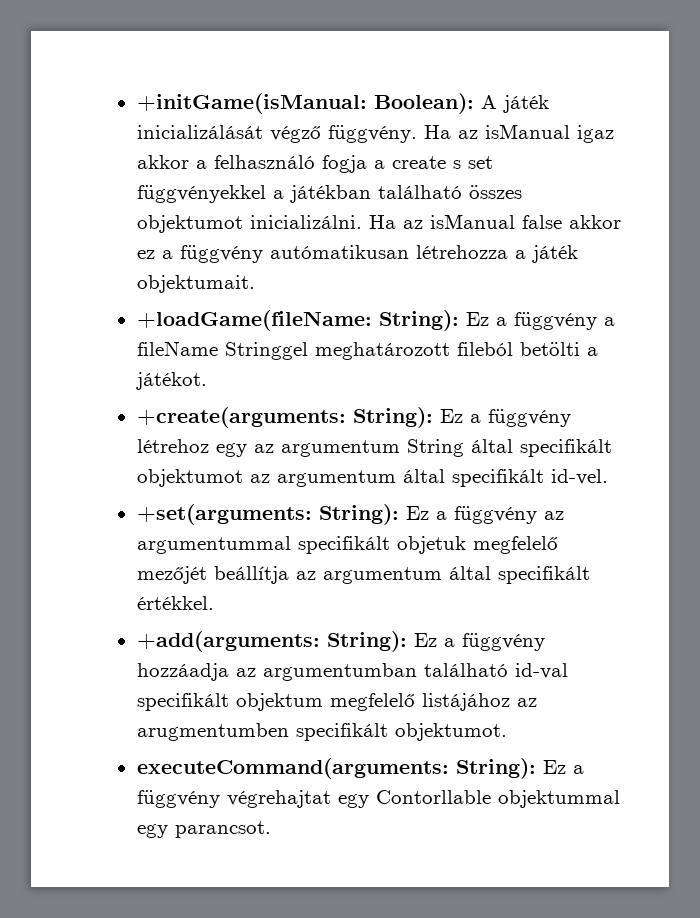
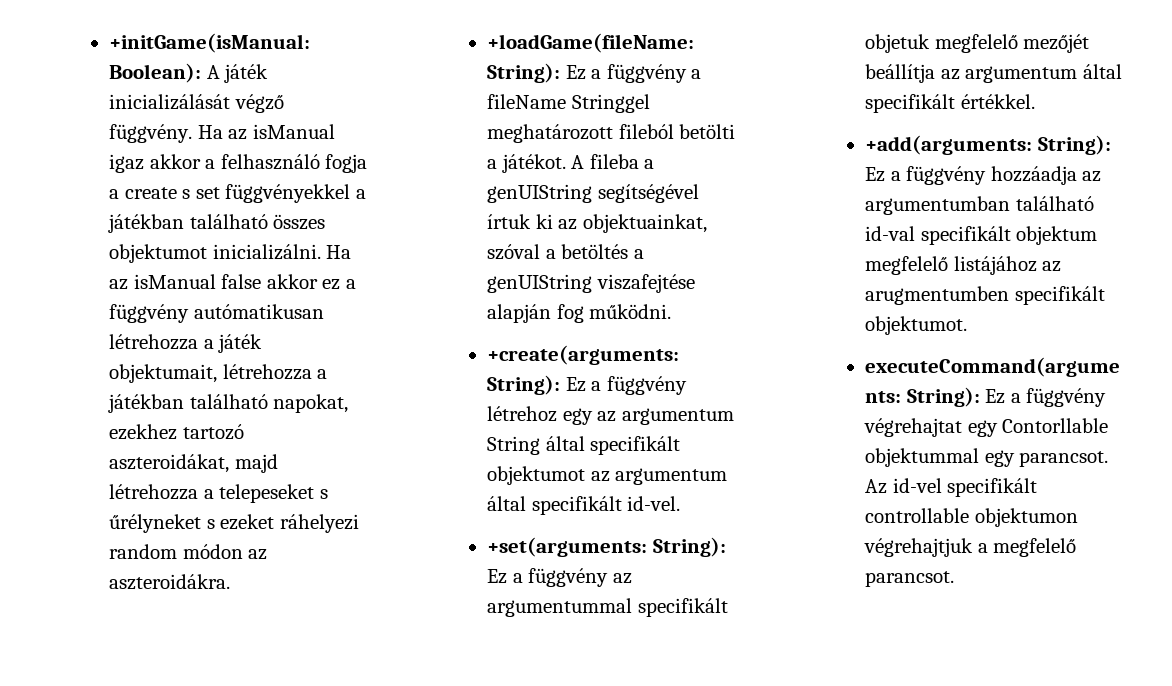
- Ha az isManual false akkor ez a függvény autómatikusan létrehozza a játék objektumait.
+ Ha az isManual false akkor ez a függvény autómatikusan létrehozza a játék objektumait, létrehozza a játékban található napokat, ezekhez tartozó aszteroidákat, majd létrehozza a telepeseket s űrélyneket s ezeket ráhelyezi random módon az aszteroidákra.
+ A fileba a genUIString segítségével írtuk ki az objektuainkat, szóval a betöltés a genUIString viszafejtése alapján fog működni.
+ Az id-vel specifikált controllable objektumon végrehajtjuk a megfelelő parancsot.

